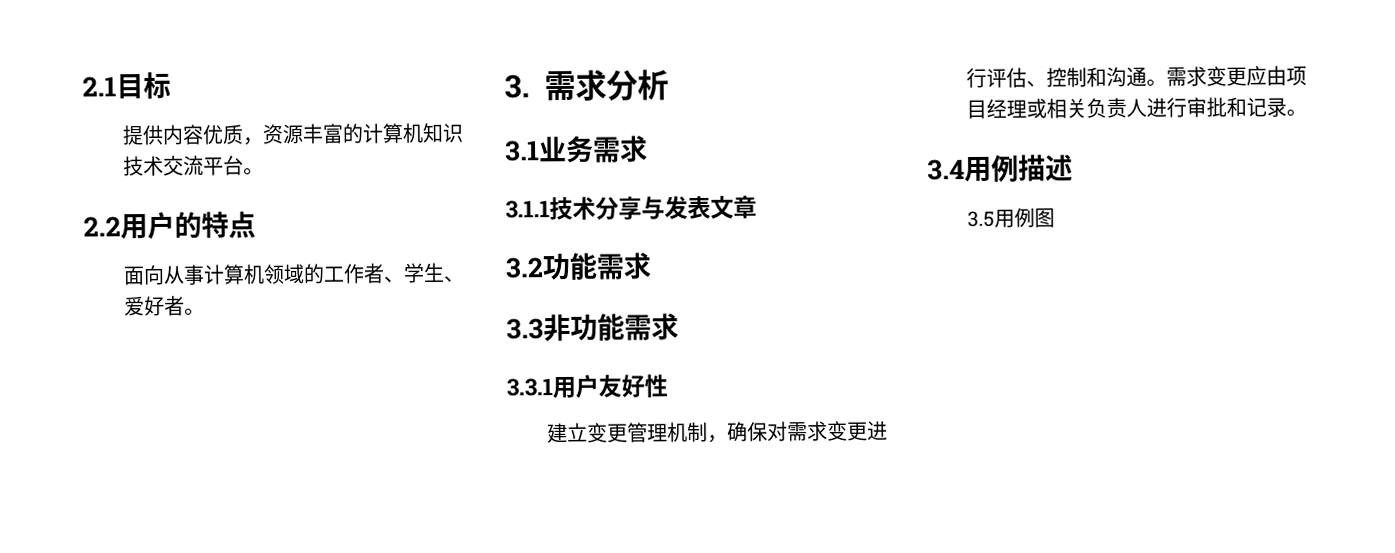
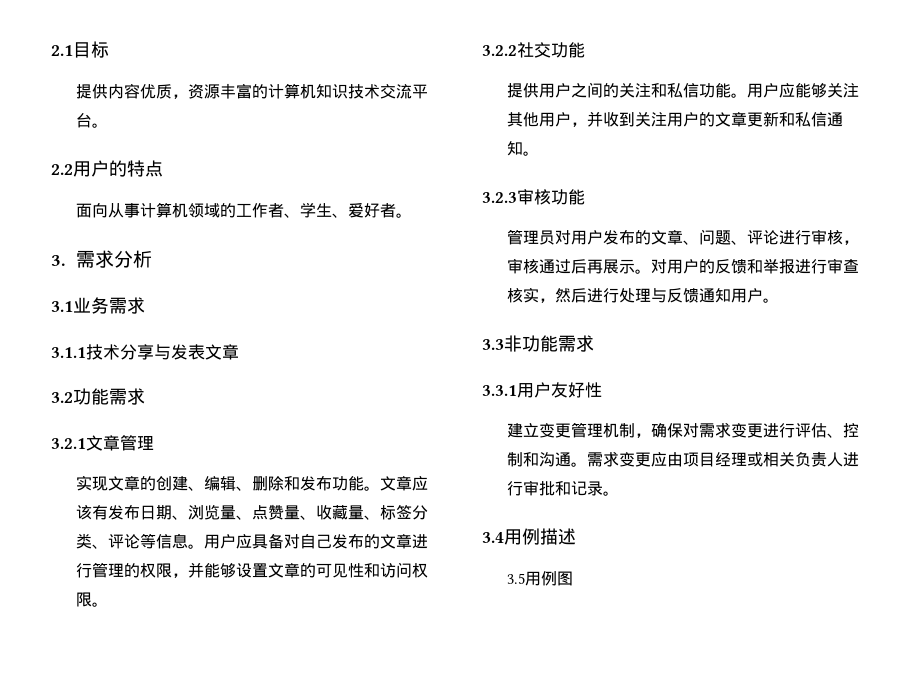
+ 3.2.1文章管理
+ 实现文章的创建、编辑、删除和发布功能。文章应该有发布日期、浏览量、点赞量、收藏量、标签分类、评论等信息。用户应具备对自己发布的文章进行管理的权限，并能够设置文章的可见性和访问权限。
+ 3.2.2社交功能
+ 提供用户之间的关注和私信功能。用户应能够关注其他用户，并收到关注用户的文章更新和私信通知。
+ 3.2.3审核功能
+ 管理员对用户发布的文章、问题、评论进行审核，审核通过后再展示。对用户的反馈和举报进行审查核实，然后进行处理与反馈通知用户。

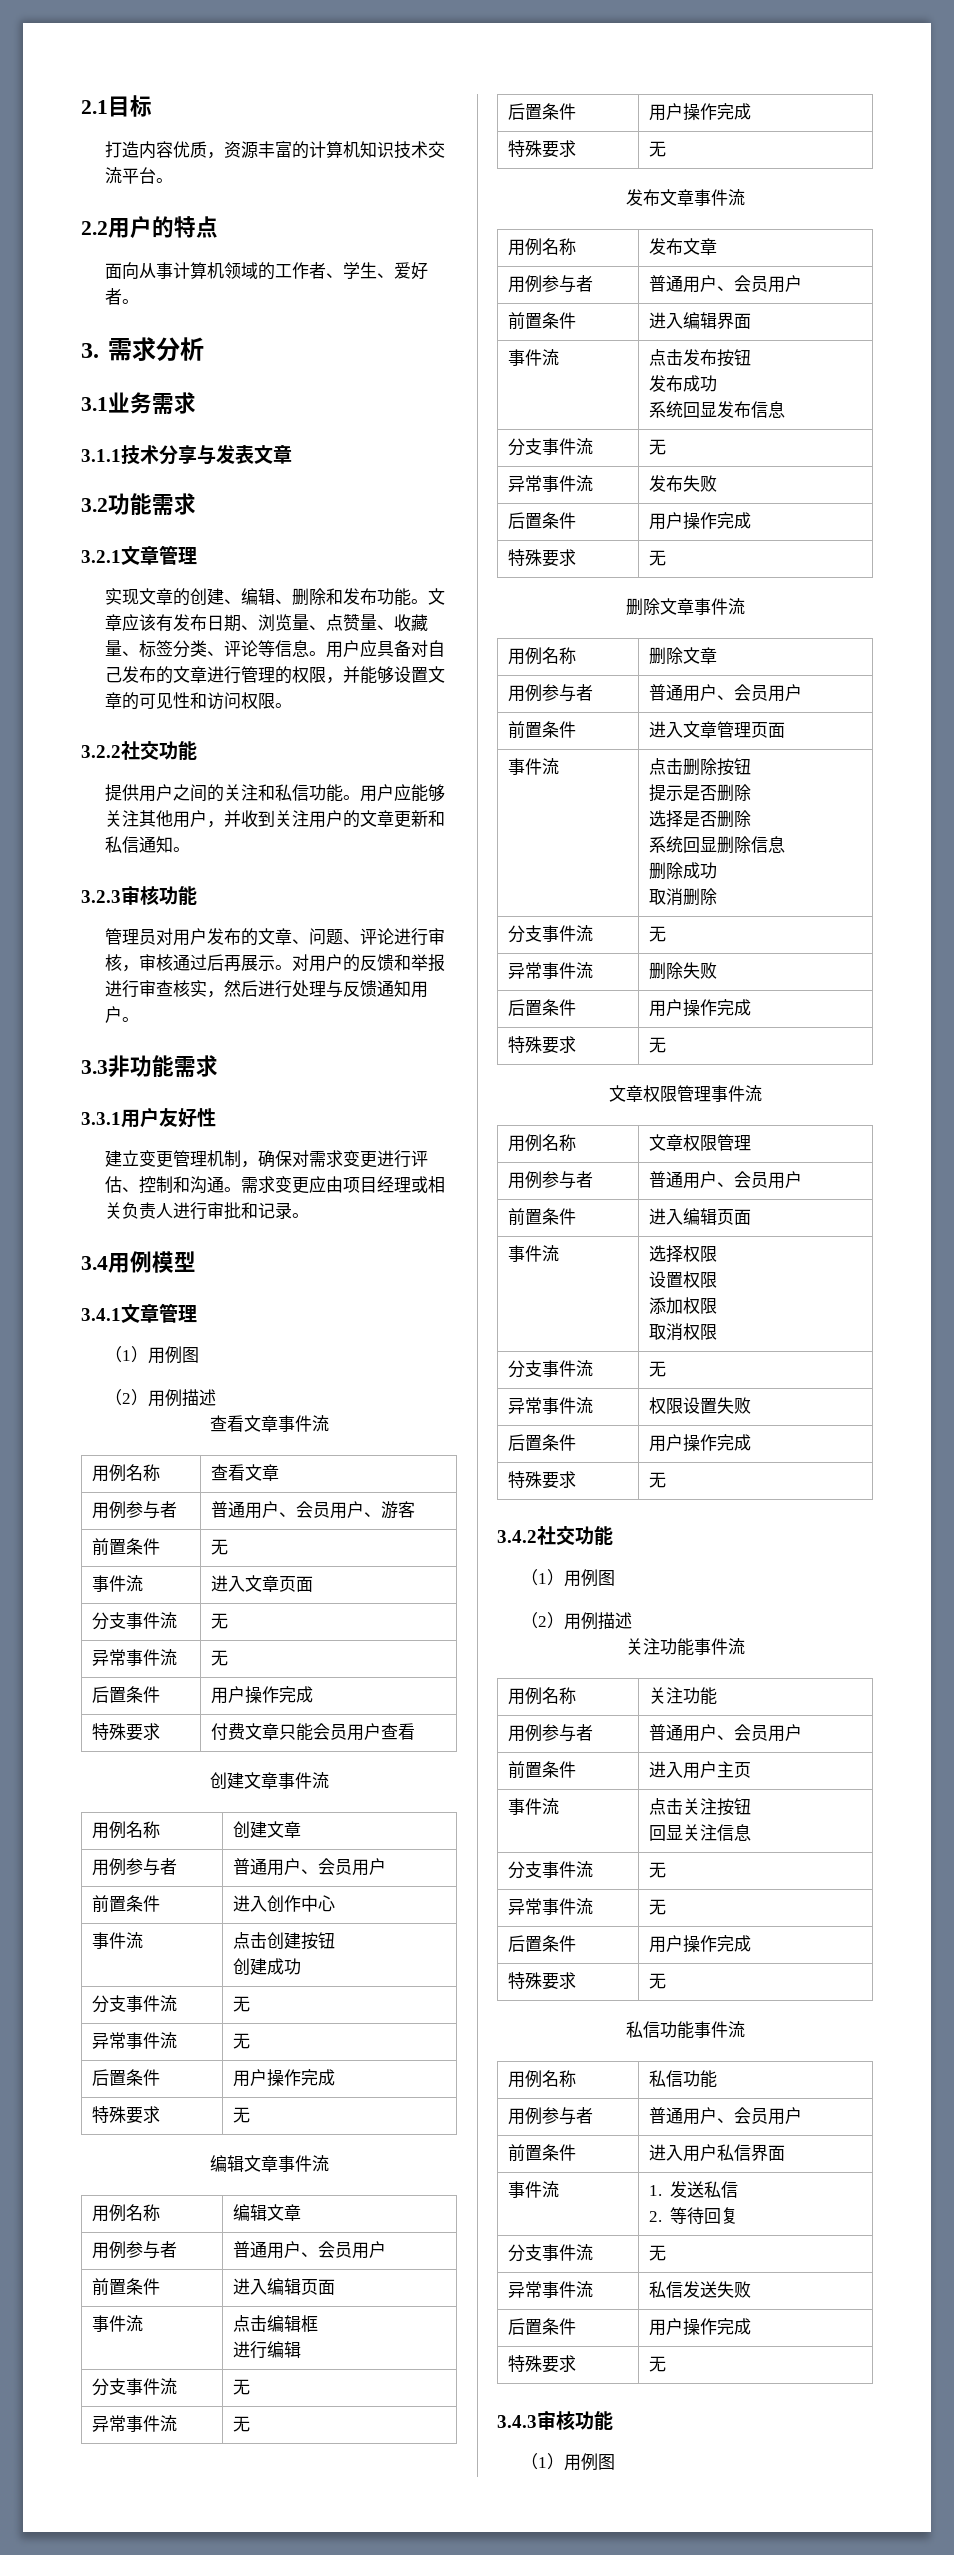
- 提供内容优质，资源丰富的计算机知识技术交流平台。
+ 打造内容优质，资源丰富的计算机知识技术交流平台。
- 3.4用例描述
- 3.5用例图
+ 3.4用例模型
+ 3.4.1文章管理
+ （1）用例图
+ （2）用例描述
+ 查看文章事件流
+ 用例名称 | 查看文章
+ 用例参与者 | 普通用户、会员用户、游客
+ 前置条件 | 无
+ 事件流 | 进入文章页面
+ 分支事件流 | 无
+ 异常事件流 | 无
+ 后置条件 | 用户操作完成
+ 特殊要求 | 付费文章只能会员用户查看
+ 创建文章事件流
+ 用例名称 | 创建文章
+ 用例参与者 | 普通用户、会员用户
+ 前置条件 | 进入创作中心
+ 事件流 | 点击创建按钮
+ 创建成功
+ 分支事件流 | 无
+ 异常事件流 | 无
+ 后置条件 | 用户操作完成
+ 特殊要求 | 无
+ 编辑文章事件流
+ 用例名称 | 编辑文章
+ 用例参与者 | 普通用户、会员用户
+ 前置条件 | 进入编辑页面
+ 事件流 | 点击编辑框
+ 进行编辑
+ 分支事件流 | 无
+ 异常事件流 | 无
+ 后置条件 | 用户操作完成
+ 特殊要求 | 无
+ 发布文章事件流
+ 用例名称 | 发布文章
+ 用例参与者 | 普通用户、会员用户
+ 前置条件 | 进入编辑界面
+ 事件流 | 点击发布按钮
+ 发布成功
+ 系统回显发布信息
+ 分支事件流 | 无
+ 异常事件流 | 发布失败
+ 后置条件 | 用户操作完成
+ 特殊要求 | 无
+ 删除文章事件流
+ 用例名称 | 删除文章
+ 用例参与者 | 普通用户、会员用户
+ 前置条件 | 进入文章管理页面
+ 事件流 | 点击删除按钮
+ 提示是否删除
+ 选择是否删除
+ 系统回显删除信息
+ 删除成功
+ 取消删除
+ 分支事件流 | 无
+ 异常事件流 | 删除失败
+ 后置条件 | 用户操作完成
+ 特殊要求 | 无
+ 文章权限管理事件流
+ 用例名称 | 文章权限管理
+ 用例参与者 | 普通用户、会员用户
+ 前置条件 | 进入编辑页面
+ 事件流 | 选择权限
+ 设置权限
+ 添加权限
+ 取消权限
+ 分支事件流 | 无
+ 异常事件流 | 权限设置失败
+ 后置条件 | 用户操作完成
+ 特殊要求 | 无
+ 3.4.2社交功能
+ （1）用例图
+ （2）用例描述
+ 关注功能事件流
+ 用例名称 | 关注功能
+ 用例参与者 | 普通用户、会员用户
+ 前置条件 | 进入用户主页
+ 事件流 | 点击关注按钮
+ 回显关注信息
+ 分支事件流 | 无
+ 异常事件流 | 无
+ 后置条件 | 用户操作完成
+ 特殊要求 | 无
+ 私信功能事件流
+ 用例名称 | 私信功能
+ 用例参与者 | 普通用户、会员用户
+ 前置条件 | 进入用户私信界面
+ 事件流 | 1.发送私信
+ 2.等待回复
+ 分支事件流 | 无
+ 异常事件流 | 私信发送失败
+ 后置条件 | 用户操作完成
+ 特殊要求 | 无
+ 3.4.3审核功能
+ （1）用例图

